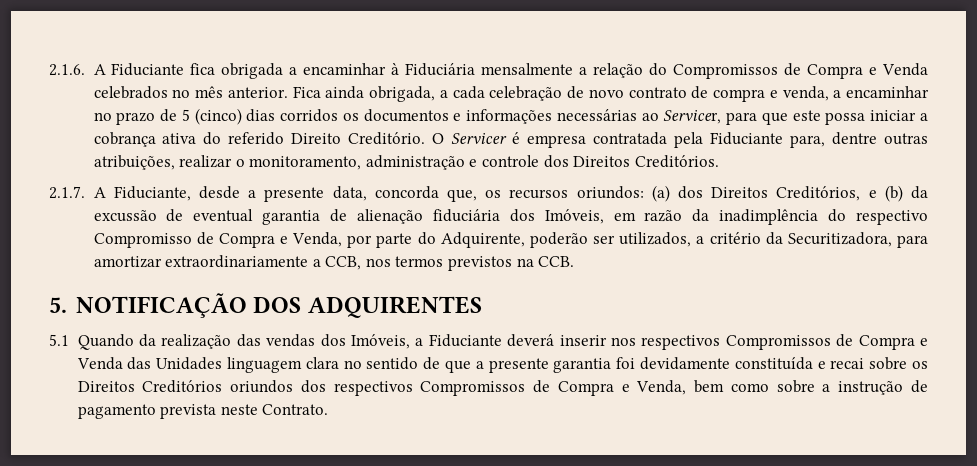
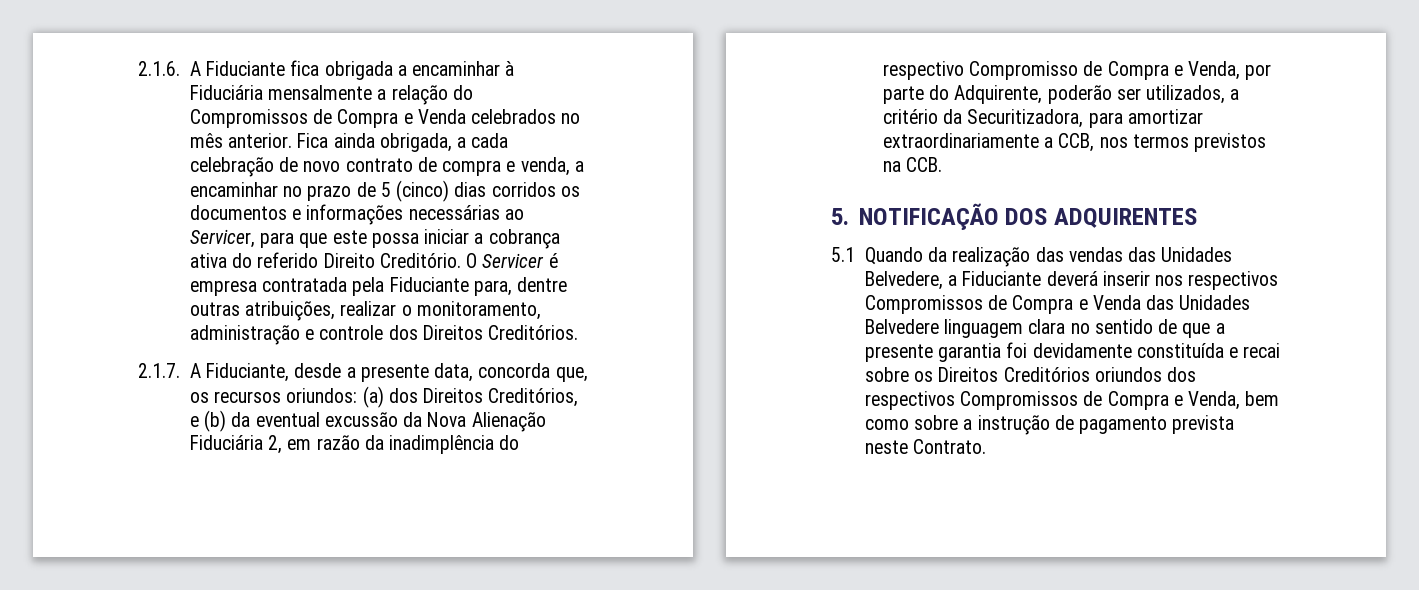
- 2.1.7. A Fiduciante, desde a presente data, concorda que, os recursos oriundos: (a) dos Direitos Creditórios, e (b) da excussão de eventual garantia de alienação fiduciária dos Imóveis, em razão da inadimplência do respectivo Compromisso de Compra e Venda, por parte do Adquirente, poderão ser utilizados, a critério da Securitizadora, para amortizar extraordinariamente a CCB, nos termos previstos na CCB.
+ 2.1.7. A Fiduciante, desde a presente data, concorda que, os recursos oriundos: (a) dos Direitos Creditórios, e (b) da eventual excussão da Nova Alienação Fiduciária 2, em razão da inadimplência do respectivo Compromisso de Compra e Venda, por parte do Adquirente, poderão ser utilizados, a critério da Securitizadora, para amortizar extraordinariamente a CCB, nos termos previstos na CCB.
- 5.1 Quando da realização das vendas dos Imóveis, a Fiduciante deverá inserir nos respectivos Compromissos de Compra e Venda das Unidades linguagem clara no sentido de que a presente garantia foi devidamente constituída e recai sobre os Direitos Creditórios oriundos dos respectivos Compromissos de Compra e Venda, bem como sobre a instrução de pagamento prevista neste Contrato.
+ 5.1 Quando da realização das vendas das Unidades Belvedere, a Fiduciante deverá inserir nos respectivos Compromissos de Compra e Venda das Unidades Belvedere linguagem clara no sentido de que a presente garantia foi devidamente constituída e recai sobre os Direitos Creditórios oriundos dos respectivos Compromissos de Compra e Venda, bem como sobre a instrução de pagamento prevista neste Contrato.

